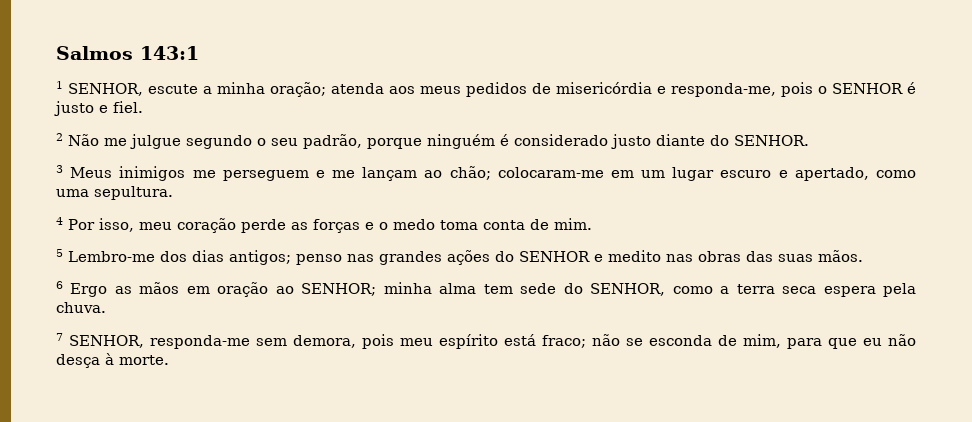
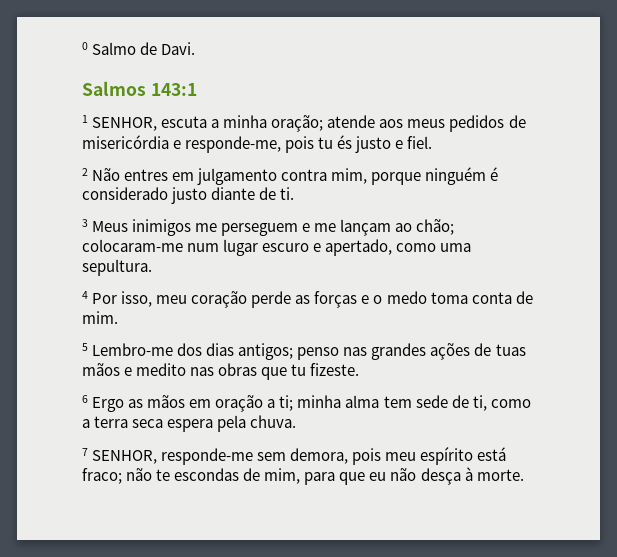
+ 0 Salmo de Davi.
- 1 SENHOR, escute a minha oração; atenda aos meus pedidos de misericórdia e responda-me, pois o SENHOR é justo e fiel.
+ 1 SENHOR, escuta a minha oração; atende aos meus pedidos de misericórdia e responde‑me, pois tu és justo e fiel.
- 2 Não me julgue segundo o seu padrão, porque ninguém é considerado justo diante do SENHOR.
+ 2 Não entres em julgamento contra mim, porque ninguém é considerado justo diante de ti.
- 3 Meus inimigos me perseguem e me lançam ao chão; colocaram‑me em um lugar escuro e apertado, como uma sepultura.
+ 3 Meus inimigos me perseguem e me lançam ao chão; colocaram‑me num lugar escuro e apertado, como uma sepultura.
- 5 Lembro‑me dos dias antigos; penso nas grandes ações do SENHOR e medito nas obras das suas mãos.
+ 5 Lembro‑me dos dias antigos; penso nas grandes ações de tuas mãos e medito nas obras que tu fizeste.
- 6 Ergo as mãos em oração ao SENHOR; minha alma tem sede do SENHOR, como a terra seca espera pela chuva.
+ 6 Ergo as mãos em oração a ti; minha alma tem sede de ti, como a terra seca espera pela chuva.
- 7 SENHOR, responda-me sem demora, pois meu espírito está fraco; não se esconda de mim, para que eu não desça à morte.
+ 7 SENHOR, responde‑me sem demora, pois meu espírito está fraco; não te escondas de mim, para que eu não desça à morte.

